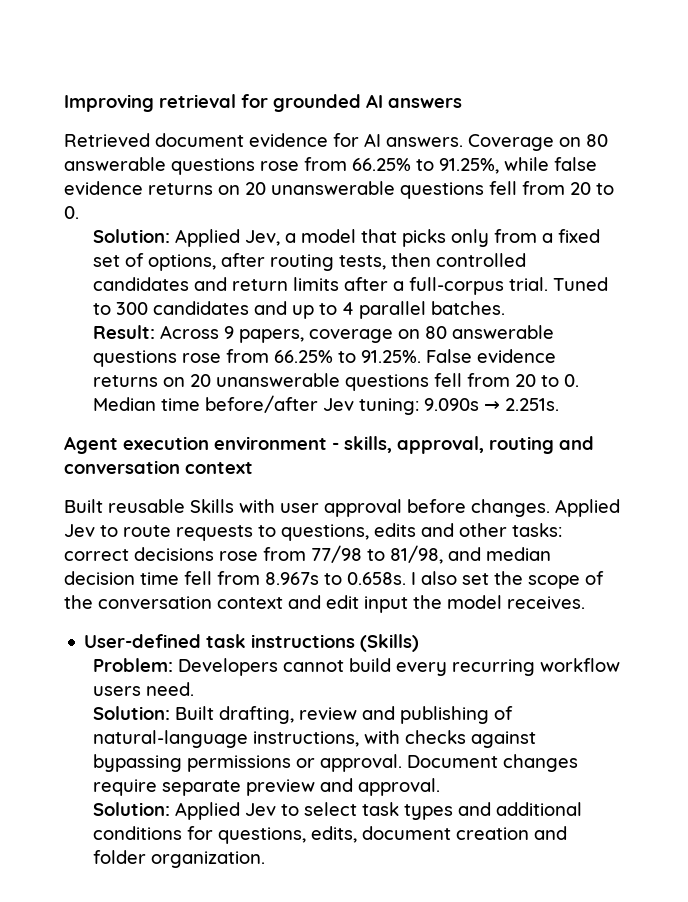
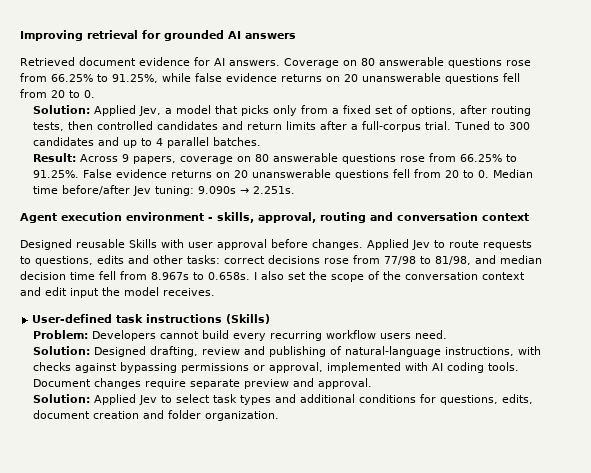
- Built reusable Skills with user approval before changes.
+ Designed reusable Skills with user approval before changes.
- Solution: Built drafting, review and publishing of natural-language instructions, with checks against bypassing permissions or approval.
+ Solution: Designed drafting, review and publishing of natural-language instructions, with checks against bypassing permissions or approval, implemented with AI coding tools.

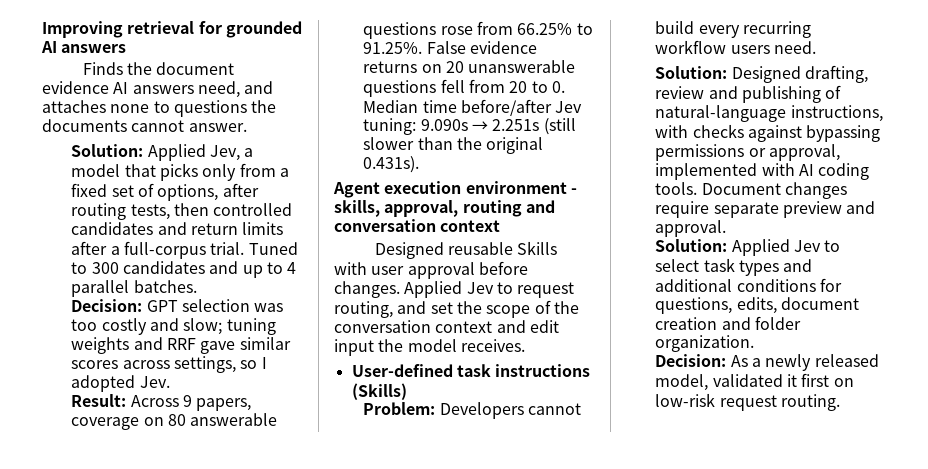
- Retrieved document evidence for AI answers. Coverage on 80 answerable questions rose from 66.25% to 91.25%, while false evidence returns on 20 unanswerable questions fell from 20 to 0.
+ Finds the document evidence AI answers need, and attaches none to questions the documents cannot answer.
+ Decision: GPT selection was too costly and slow; tuning weights and RRF gave similar scores across settings, so I adopted Jev.
- Result: Across 9 papers, coverage on 80 answerable questions rose from 66.25% to 91.25%. False evidence returns on 20 unanswerable questions fell from 20 to 0. Median time before/after Jev tuning: 9.090s → 2.251s.
+ Result: Across 9 papers, coverage on 80 answerable questions rose from 66.25% to 91.25%. False evidence returns on 20 unanswerable questions fell from 20 to 0. Median time before/after Jev tuning: 9.090s → 2.251s (still slower than the original 0.431s).
- Applied Jev to route requests to questions, edits and other tasks: correct decisions rose from 77/98 to 81/98, and median decision time fell from 8.967s to 0.658s. I also set the scope of the conversation context and edit input the model receives.
+ Applied Jev to request routing, and set the scope of the conversation context and edit input the model receives.
+ Decision: As a newly released model, validated it first on low-risk request routing.

